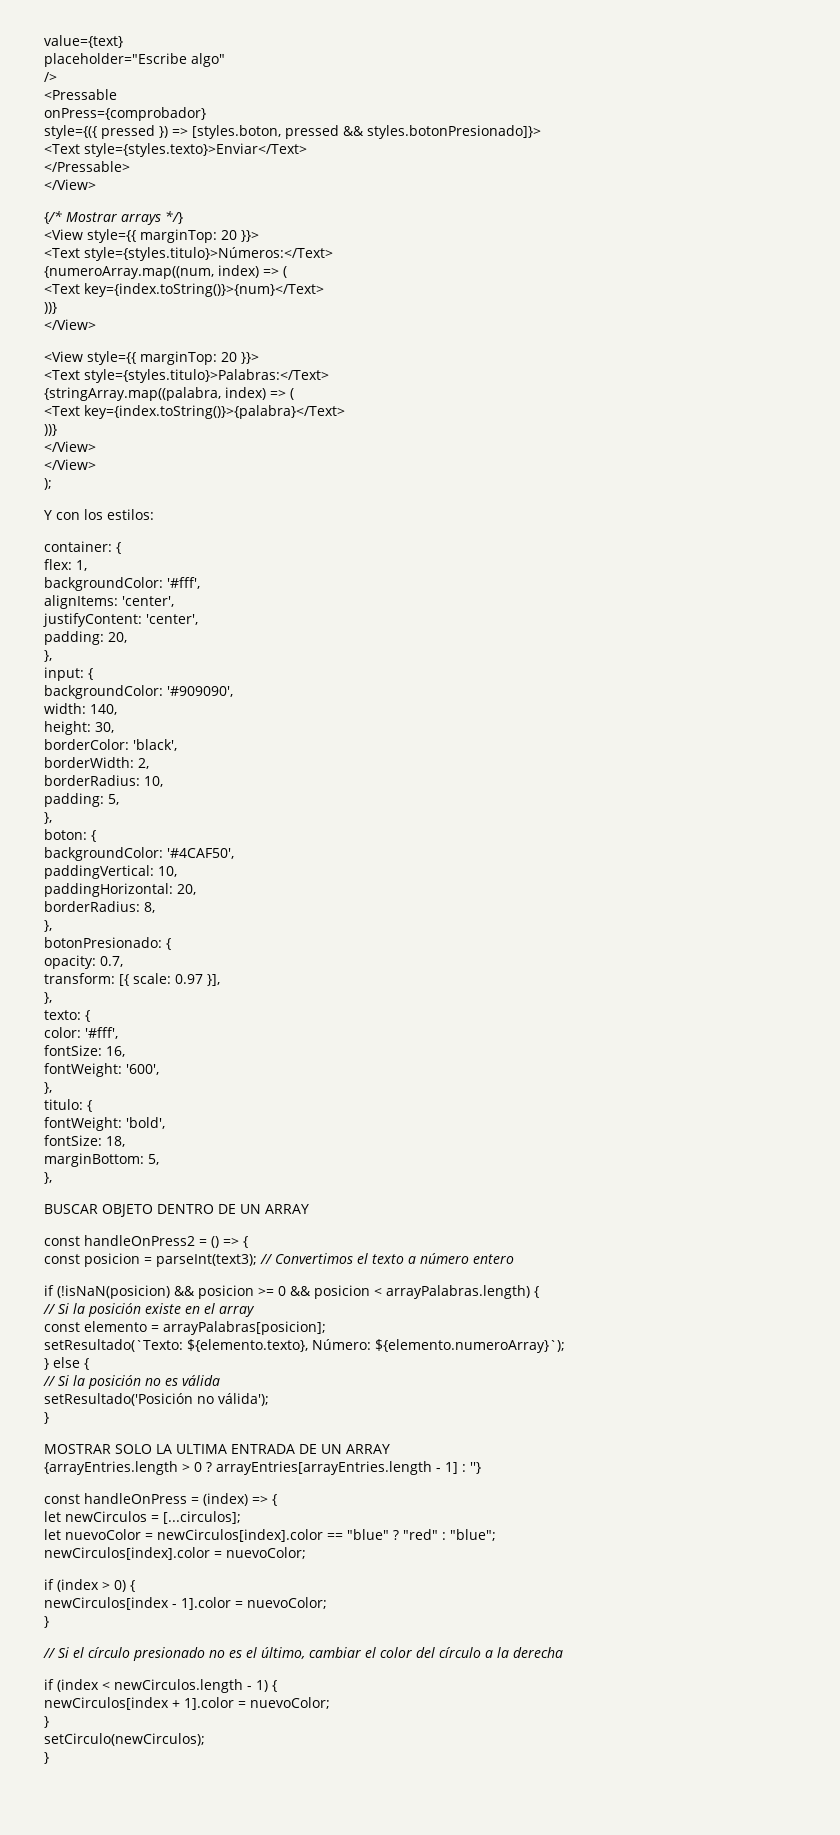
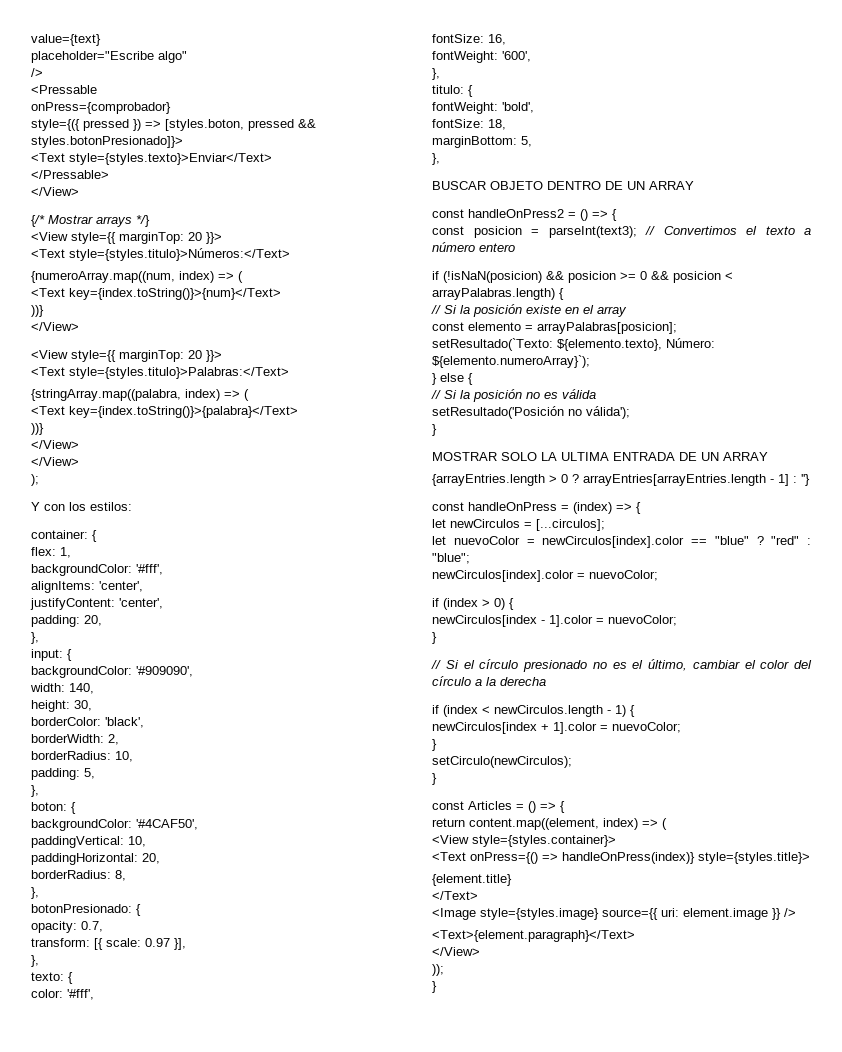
+ const Articles = () => {
+ return content.map((element, index) => (
+ <View style={styles.container}>
+ <Text onPress={() => handleOnPress(index)} style={styles.title}>
+ {element.title}
+ </Text>
+ <Image style={styles.image} source={{ uri: element.image }} />
+ <Text>{element.paragraph}</Text>
+ </View>
+ ));
+ }

